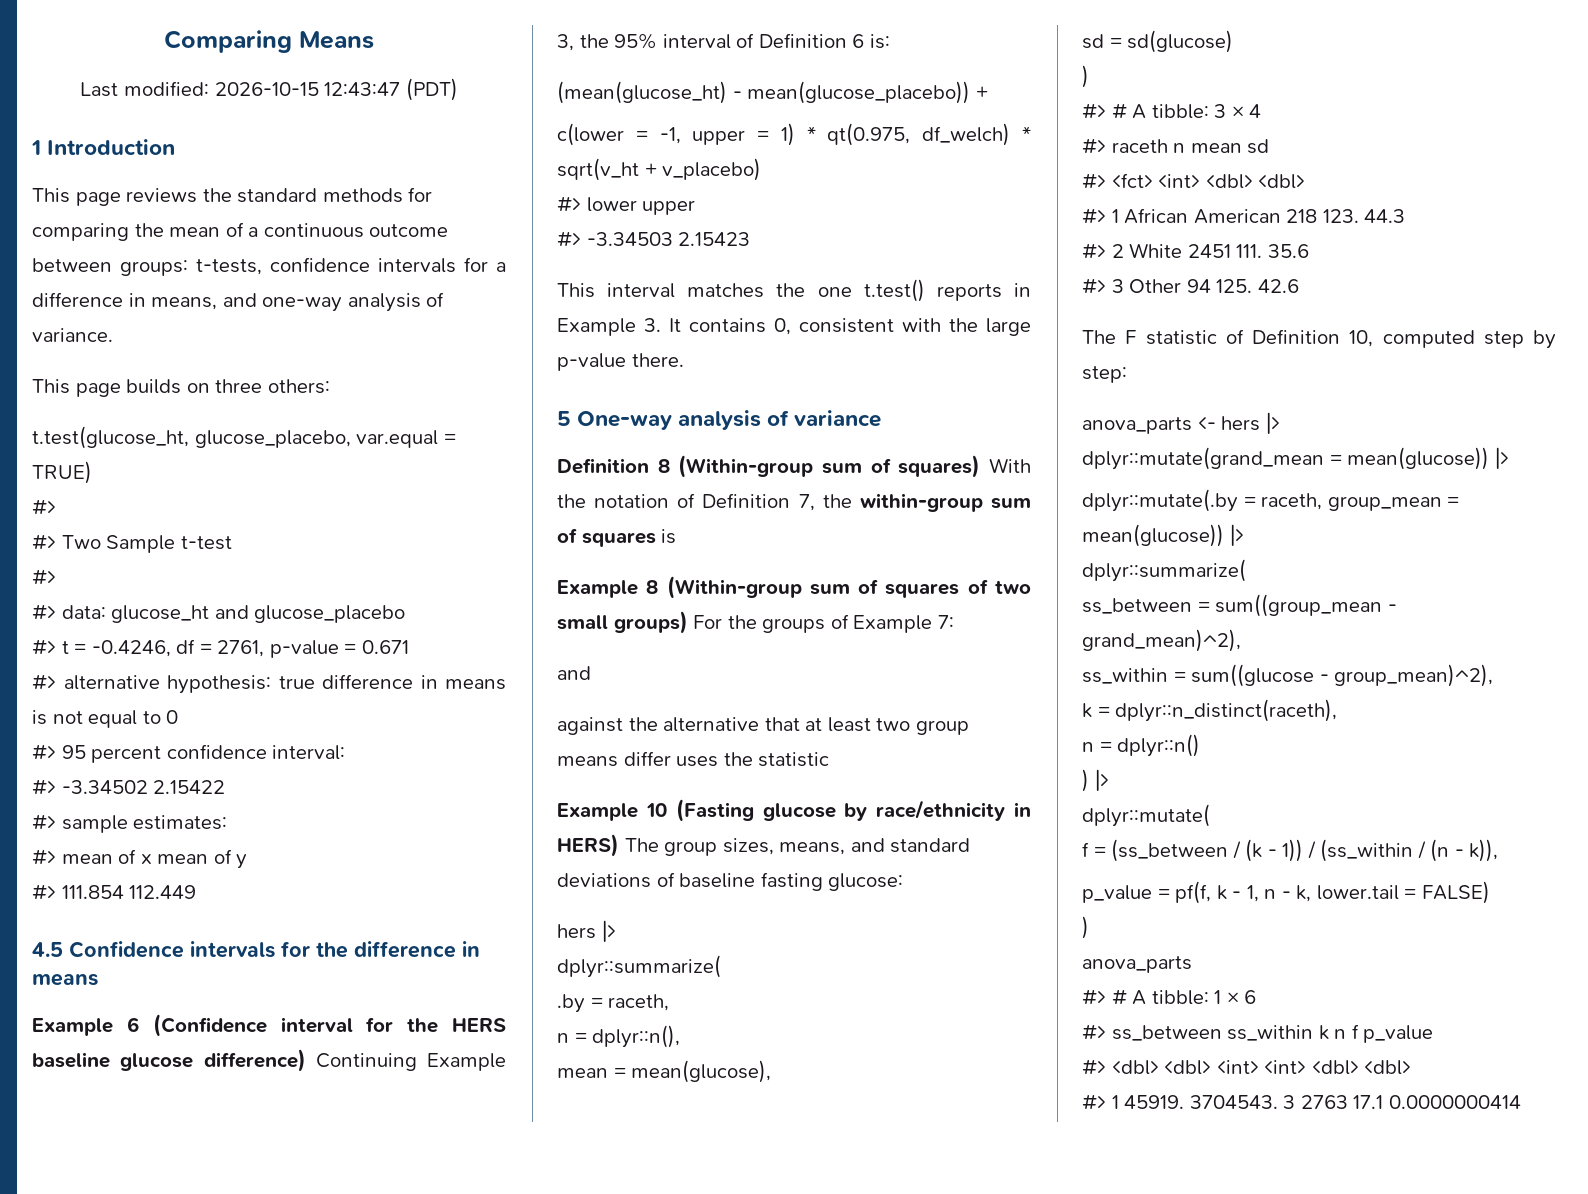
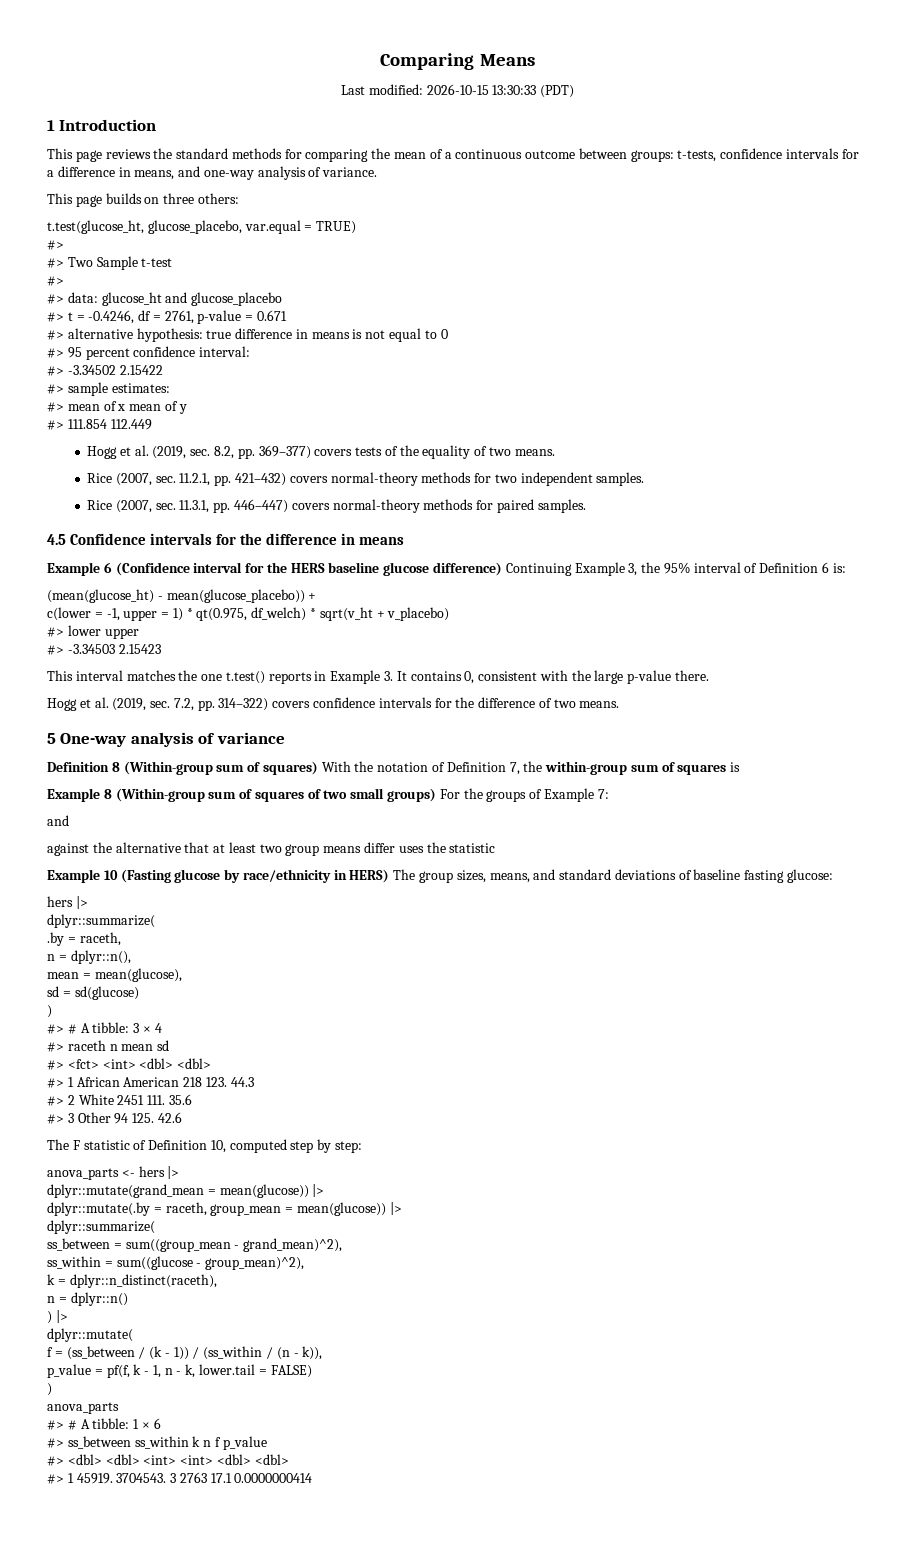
- Last modified: 2026-10-15 12:43:47 (PDT)
+ Last modified: 2026-10-15 13:30:33 (PDT)
+ Hogg et al. (2019, sec. 8.2, pp. 369–377) covers tests of the equality of two means.
+ Rice (2007, sec. 11.2.1, pp. 421–432) covers normal-theory methods for two independent samples.
+ Rice (2007, sec. 11.3.1, pp. 446–447) covers normal-theory methods for paired samples.
+ Hogg et al. (2019, sec. 7.2, pp. 314–322) covers confidence intervals for the difference of two means.

